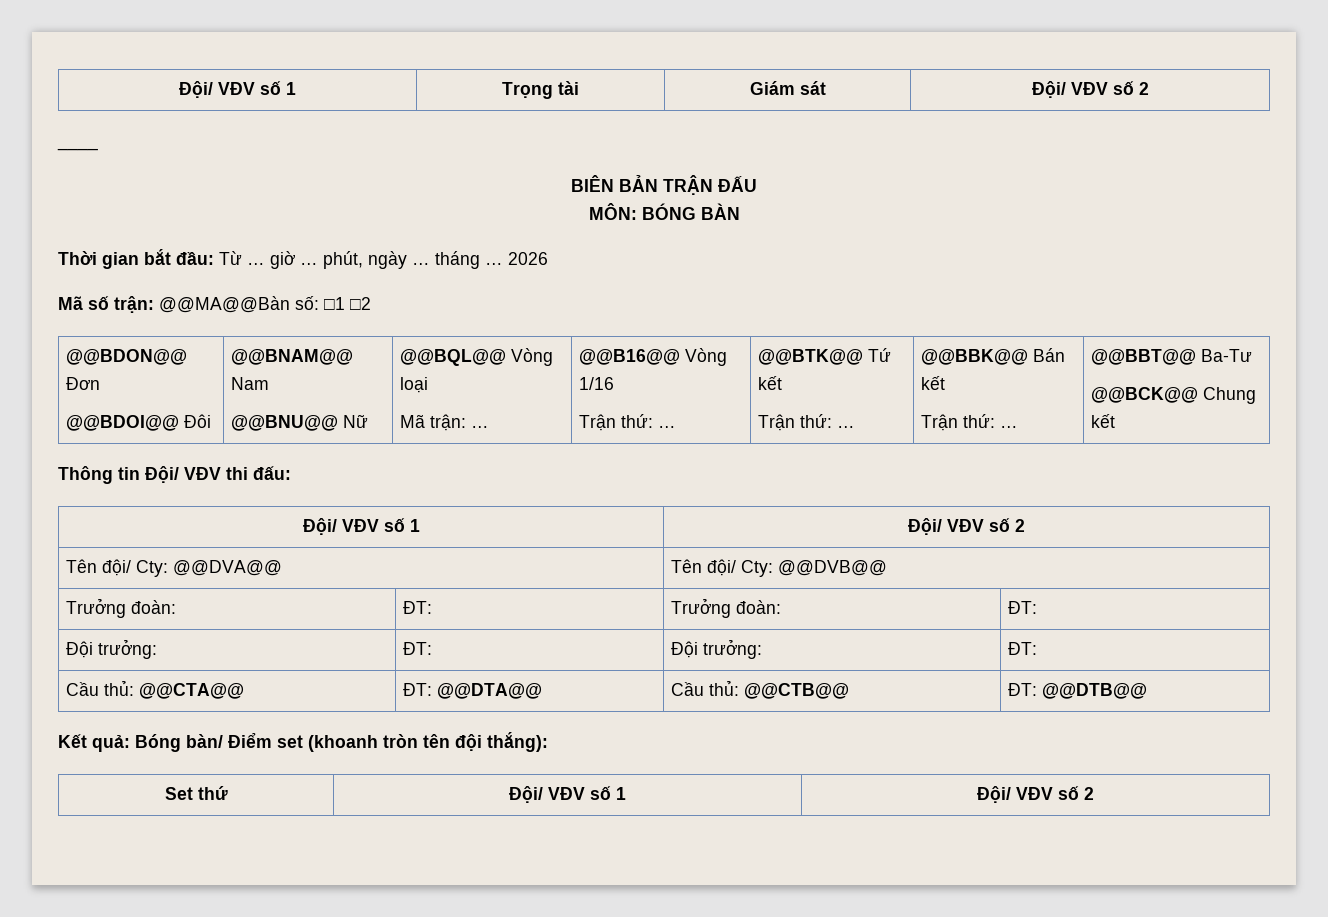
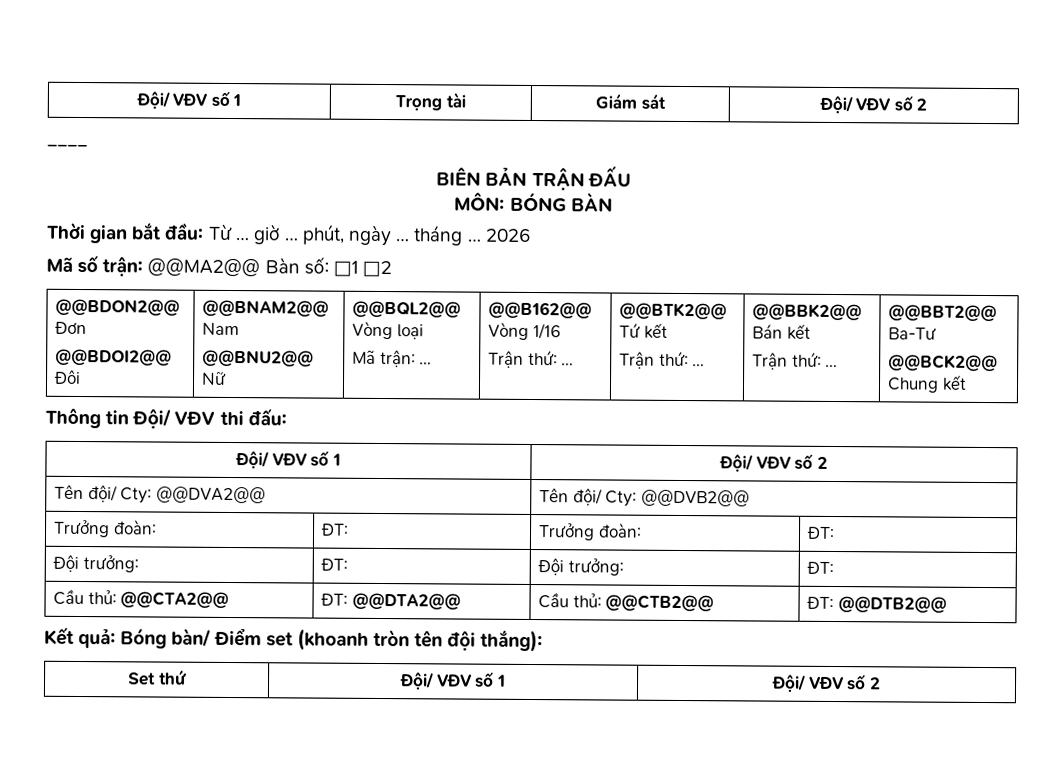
- Mã số trận: @@MA@@Bàn số: □1 □2
+ Mã số trận: @@MA2@@ Bàn số: □1 □2
- @@BDON@@ Đơn
- @@BDOI@@ Đôi | @@BNAM@@ Nam
- @@BNU@@ Nữ | @@BQL@@ Vòng loại
- Mã trận: … | @@B16@@ Vòng 1/16
- Trận thứ: … | @@BTK@@ Tứ kết
- Trận thứ: … | @@BBK@@ Bán kết
- Trận thứ: … | @@BBT@@ Ba-Tư
- @@BCK@@ Chung kết
+ @@BDON2@@ Đơn
+ @@BDOI2@@ Đôi | @@BNAM2@@ Nam
+ @@BNU2@@ Nữ | @@BQL2@@ Vòng loại
+ Mã trận: … | @@B162@@ Vòng 1/16
+ Trận thứ: … | @@BTK2@@ Tứ kết
+ Trận thứ: … | @@BBK2@@ Bán kết
+ Trận thứ: … | @@BBT2@@ Ba-Tư
+ @@BCK2@@ Chung kết
- Tên đội/ Cty: @@DVA@@ | Tên đội/ Cty: @@DVB@@
+ Tên đội/ Cty: @@DVA2@@ | Tên đội/ Cty: @@DVB2@@
- Cầu thủ: @@CTA@@ | ĐT: @@DTA@@ | Cầu thủ: @@CTB@@ | ĐT: @@DTB@@
+ Cầu thủ: @@CTA2@@ | ĐT: @@DTA2@@ | Cầu thủ: @@CTB2@@ | ĐT: @@DTB2@@

